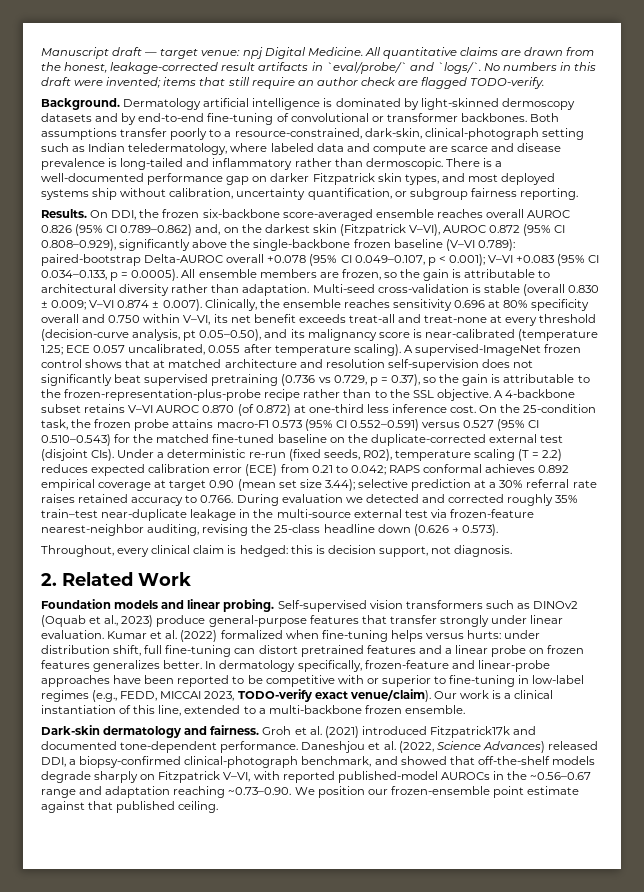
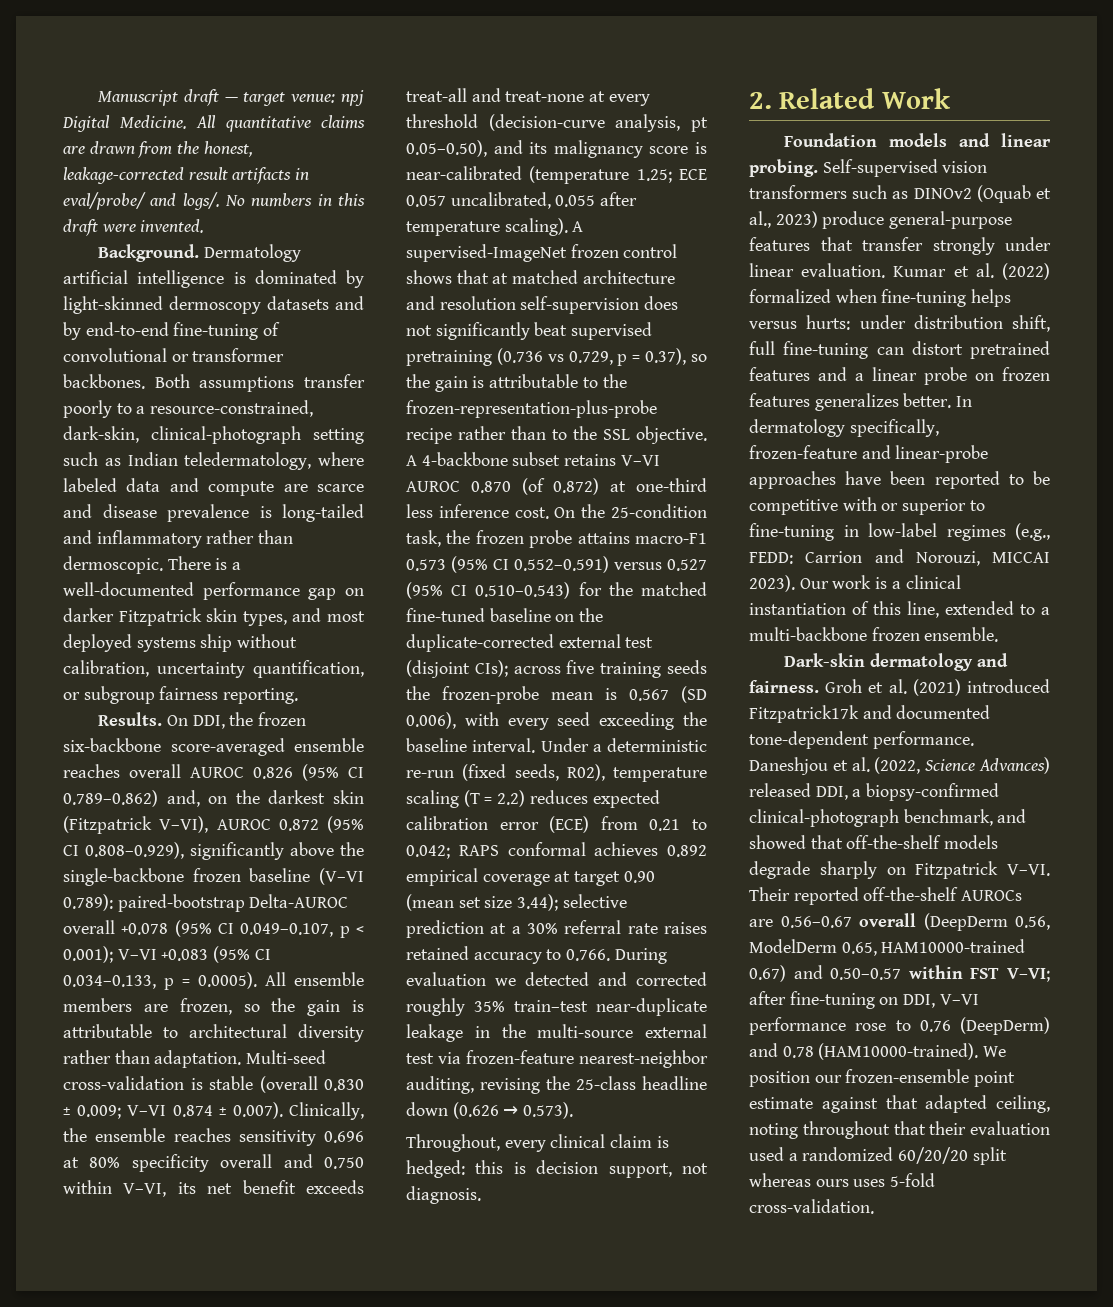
- All quantitative claims are drawn from the honest, leakage-corrected result artifacts in `eval/probe/` and `logs/`.
+ All quantitative claims are drawn from the honest, leakage-corrected result artifacts in eval/probe/ and logs/.
- No numbers in this draft were invented; items that still require an author check are flagged TODO-verify.
+ No numbers in this draft were invented.
- On the 25-condition task, the frozen probe attains macro-F1 0.573 (95% CI 0.552–0.591) versus 0.527 (95% CI 0.510–0.543) for the matched fine-tuned baseline on the duplicate-corrected external test (disjoint CIs).
+ On the 25-condition task, the frozen probe attains macro-F1 0.573 (95% CI 0.552–0.591) versus 0.527 (95% CI 0.510–0.543) for the matched fine-tuned baseline on the duplicate-corrected external test (disjoint CIs); across five training seeds the frozen-probe mean is 0.567 (SD 0.006), with every seed exceeding the baseline interval.
- In dermatology specifically, frozen-feature and linear-probe approaches have been reported to be competitive with or superior to fine-tuning in low-label regimes (e.g., FEDD, MICCAI 2023, TODO-verify exact venue/claim).
+ In dermatology specifically, frozen-feature and linear-probe approaches have been reported to be competitive with or superior to fine-tuning in low-label regimes (e.g., FEDD: Carrion and Norouzi, MICCAI 2023).
- Daneshjou et al. (2022, Science Advances) released DDI, a biopsy-confirmed clinical-photograph benchmark, and showed that off-the-shelf models degrade sharply on Fitzpatrick V–VI, with reported published-model AUROCs in the ~0.56–0.67 range and adaptation reaching ~0.73–0.90. We position our frozen-ensemble point estimate against that published ceiling.
+ Daneshjou et al. (2022, Science Advances) released DDI, a biopsy-confirmed clinical-photograph benchmark, and showed that off-the-shelf models degrade sharply on Fitzpatrick V–VI. Their reported off-the-shelf AUROCs are 0.56–0.67 overall (DeepDerm 0.56, ModelDerm 0.65, HAM10000-trained 0.67) and 0.50–0.57 within FST V–VI; after fine-tuning on DDI, V–VI performance rose to 0.76 (DeepDerm) and 0.78 (HAM10000-trained). We position our frozen-ensemble point estimate against that adapted ceiling, noting throughout that their evaluation used a randomized 60/20/20 split whereas ours uses 5-fold cross-validation.

